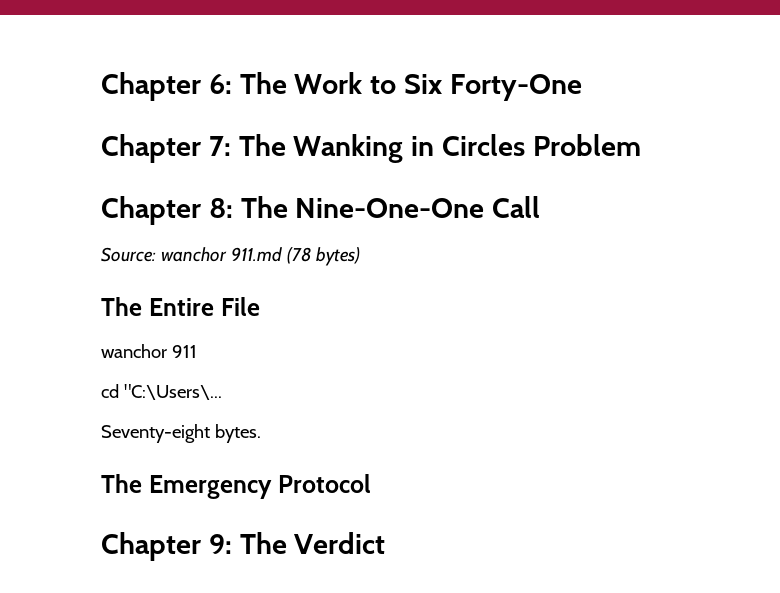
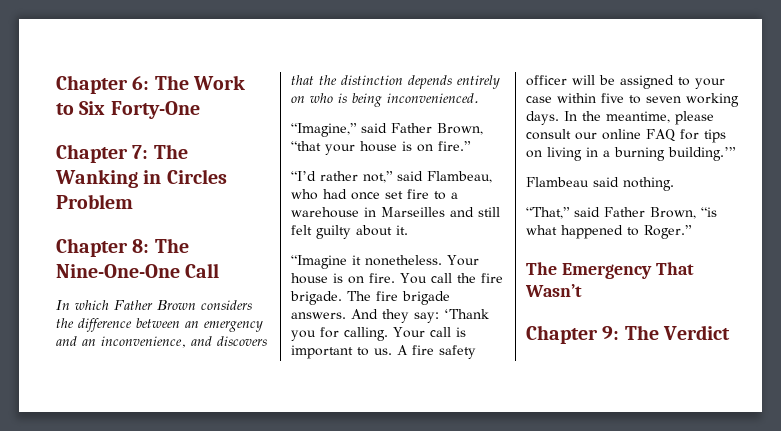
- Source: wanchor 911.md (78 bytes)
- The Entire File
- wanchor 911
- cd "C:\Users\...
- Seventy-eight bytes.
+ In which Father Brown considers the difference between an emergency and an inconvenience, and discovers that the distinction depends entirely on who is being inconvenienced.
+ “Imagine,” said Father Brown, “that your house is on fire.”
+ “I’d rather not,” said Flambeau, who had once set fire to a warehouse in Marseilles and still felt guilty about it.
+ “Imagine it nonetheless. Your house is on fire. You call the fire brigade. The fire brigade answers. And they say: ‘Thank you for calling. Your call is important to us. A fire safety officer will be assigned to your case within five to seven working days. In the meantime, please consult our online FAQ for tips on living in a burning building.’”
+ Flambeau said nothing.
+ “That,” said Father Brown, “is what happened to Roger.”
- The Emergency Protocol
+ The Emergency That Wasn’t

